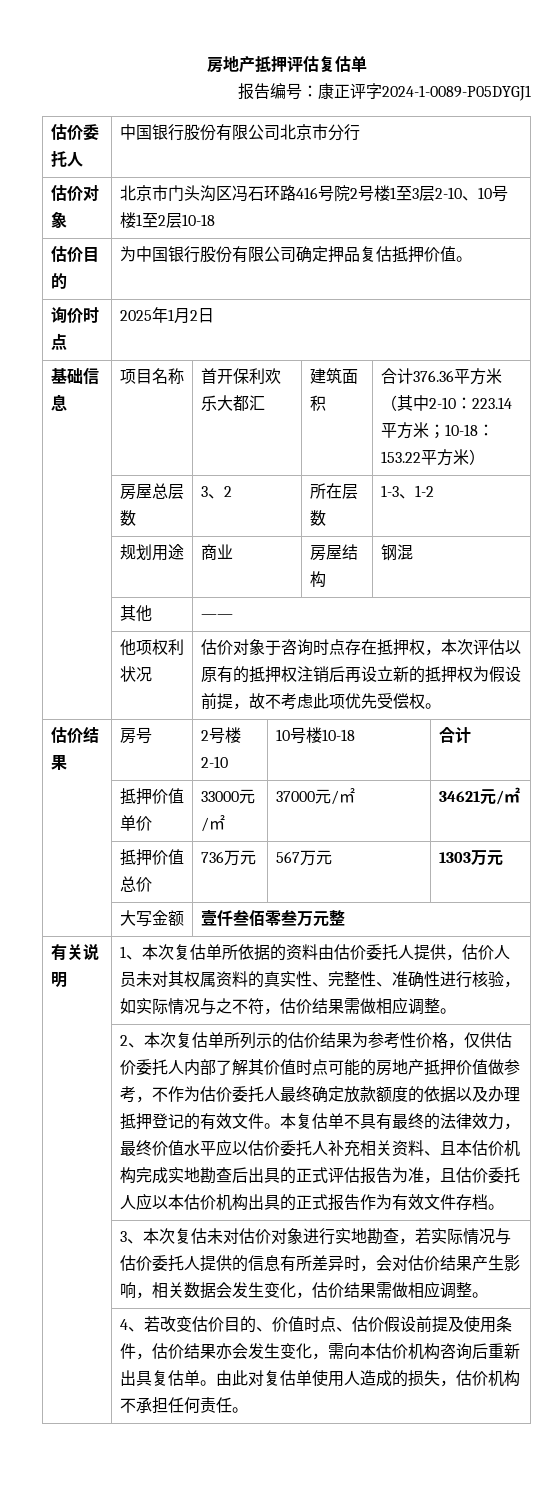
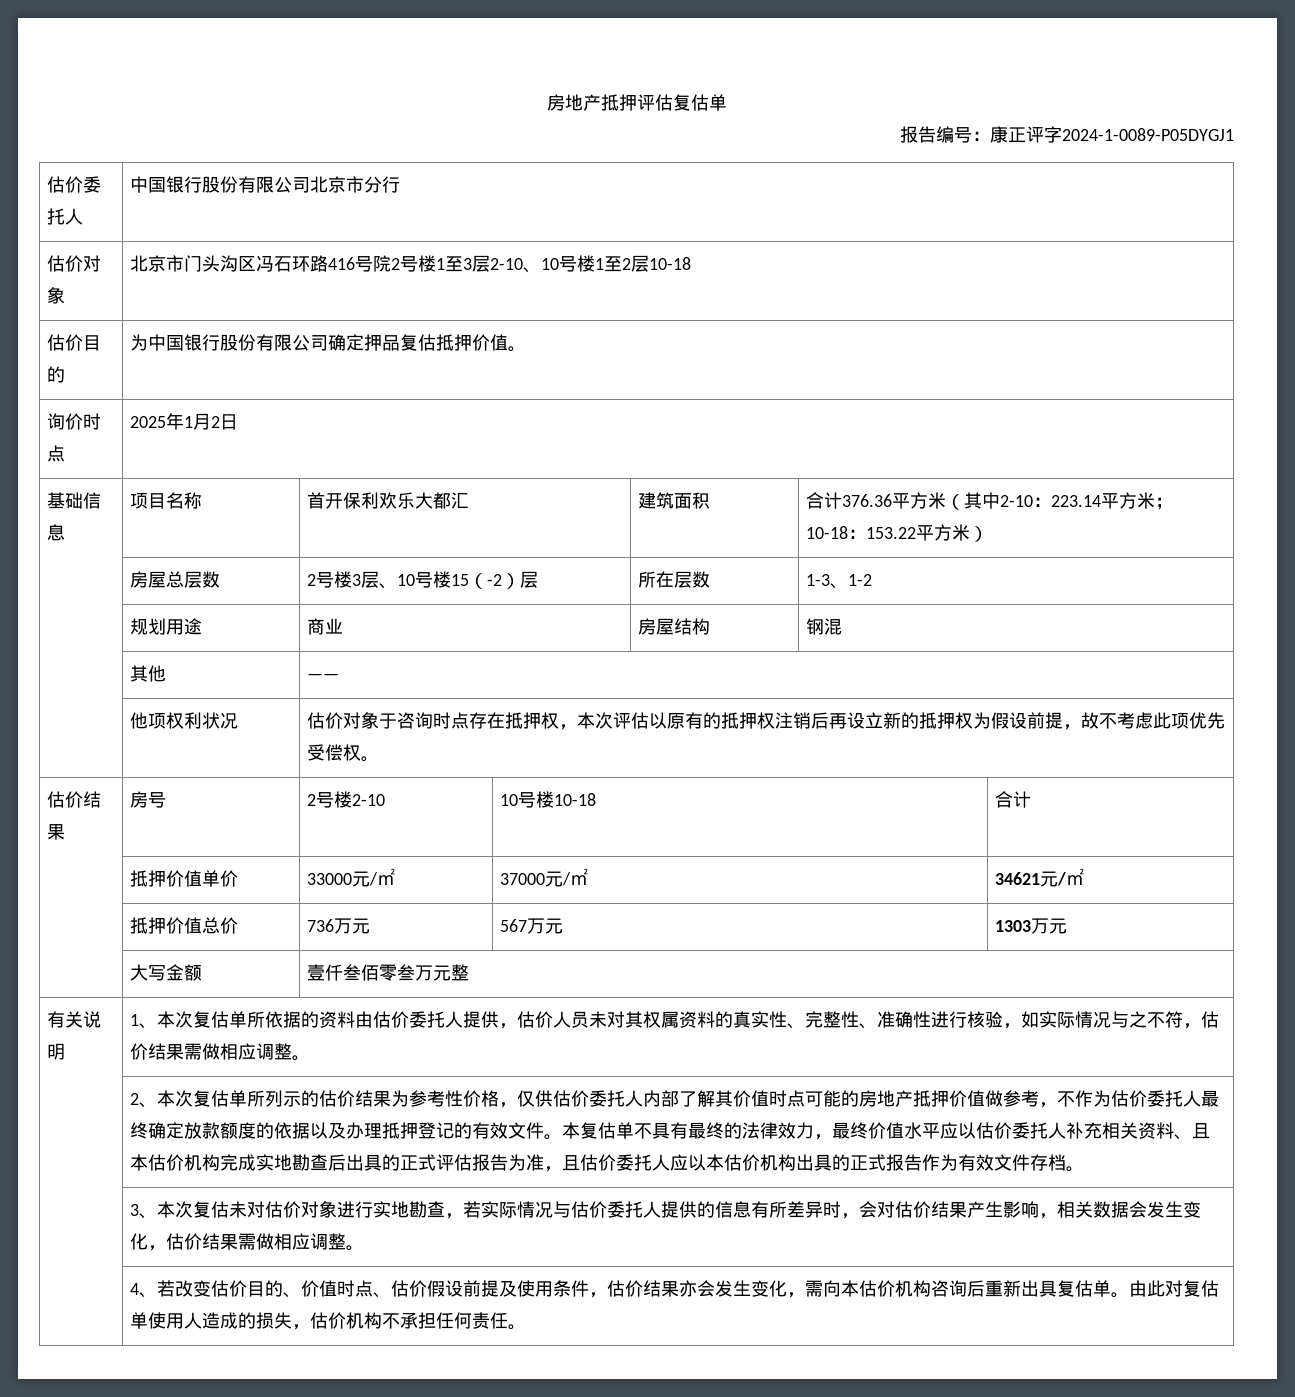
- | 房屋总层数 | 3、2 | 所在层数 | 1-3、1-2
+ | 房屋总层数 | 2号楼3层、10号楼15（-2）层 | 所在层数 | 1-3、1-2

